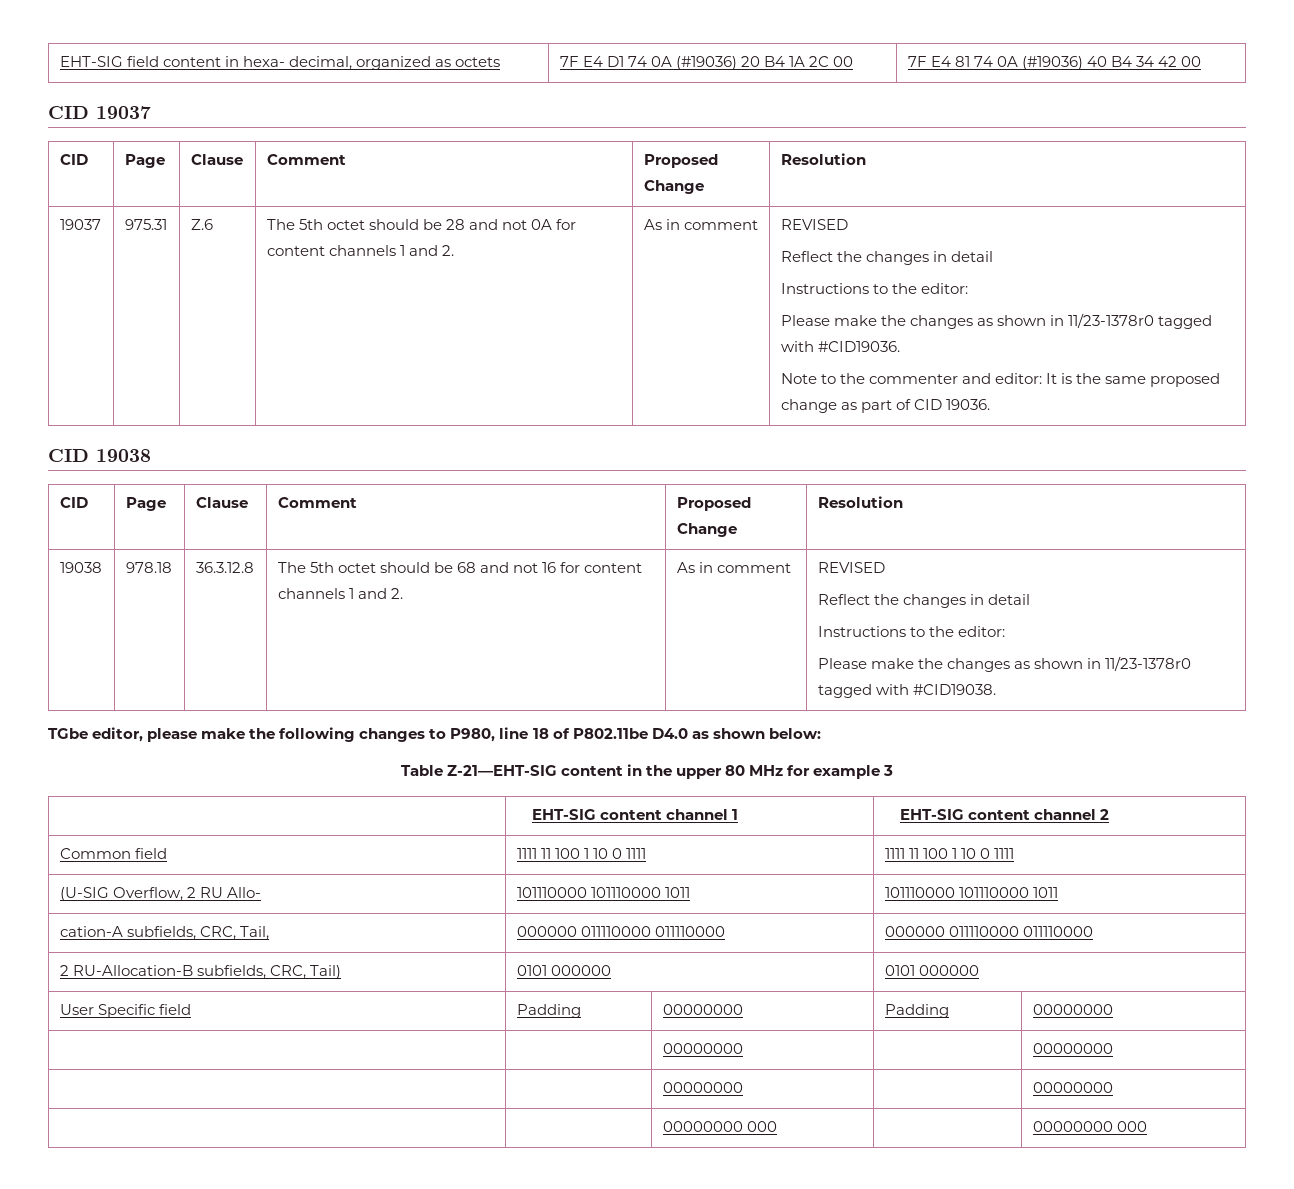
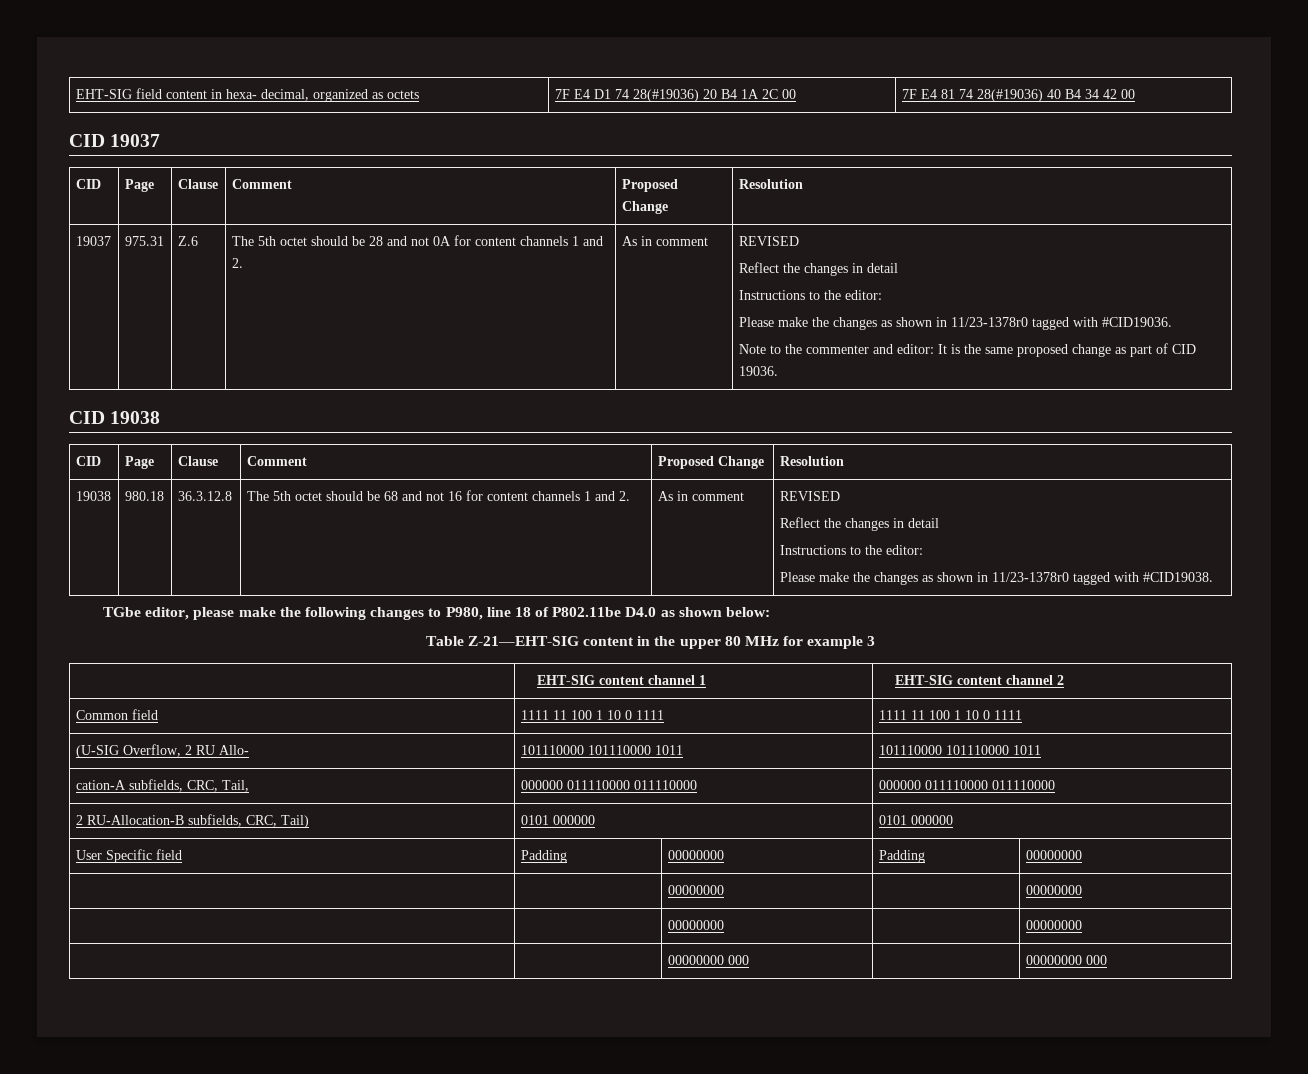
- EHT-SIG field content in hexa- decimal, organized as octets | 7F E4 D1 74 0A (#19036) 20 B4 1A 2C 00 | 7F E4 81 74 0A (#19036) 40 B4 34 42 00
+ EHT-SIG field content in hexa- decimal, organized as octets | 7F E4 D1 74 28(#19036) 20 B4 1A 2C 00 | 7F E4 81 74 28(#19036) 40 B4 34 42 00
- 978.18
+ 980.18

